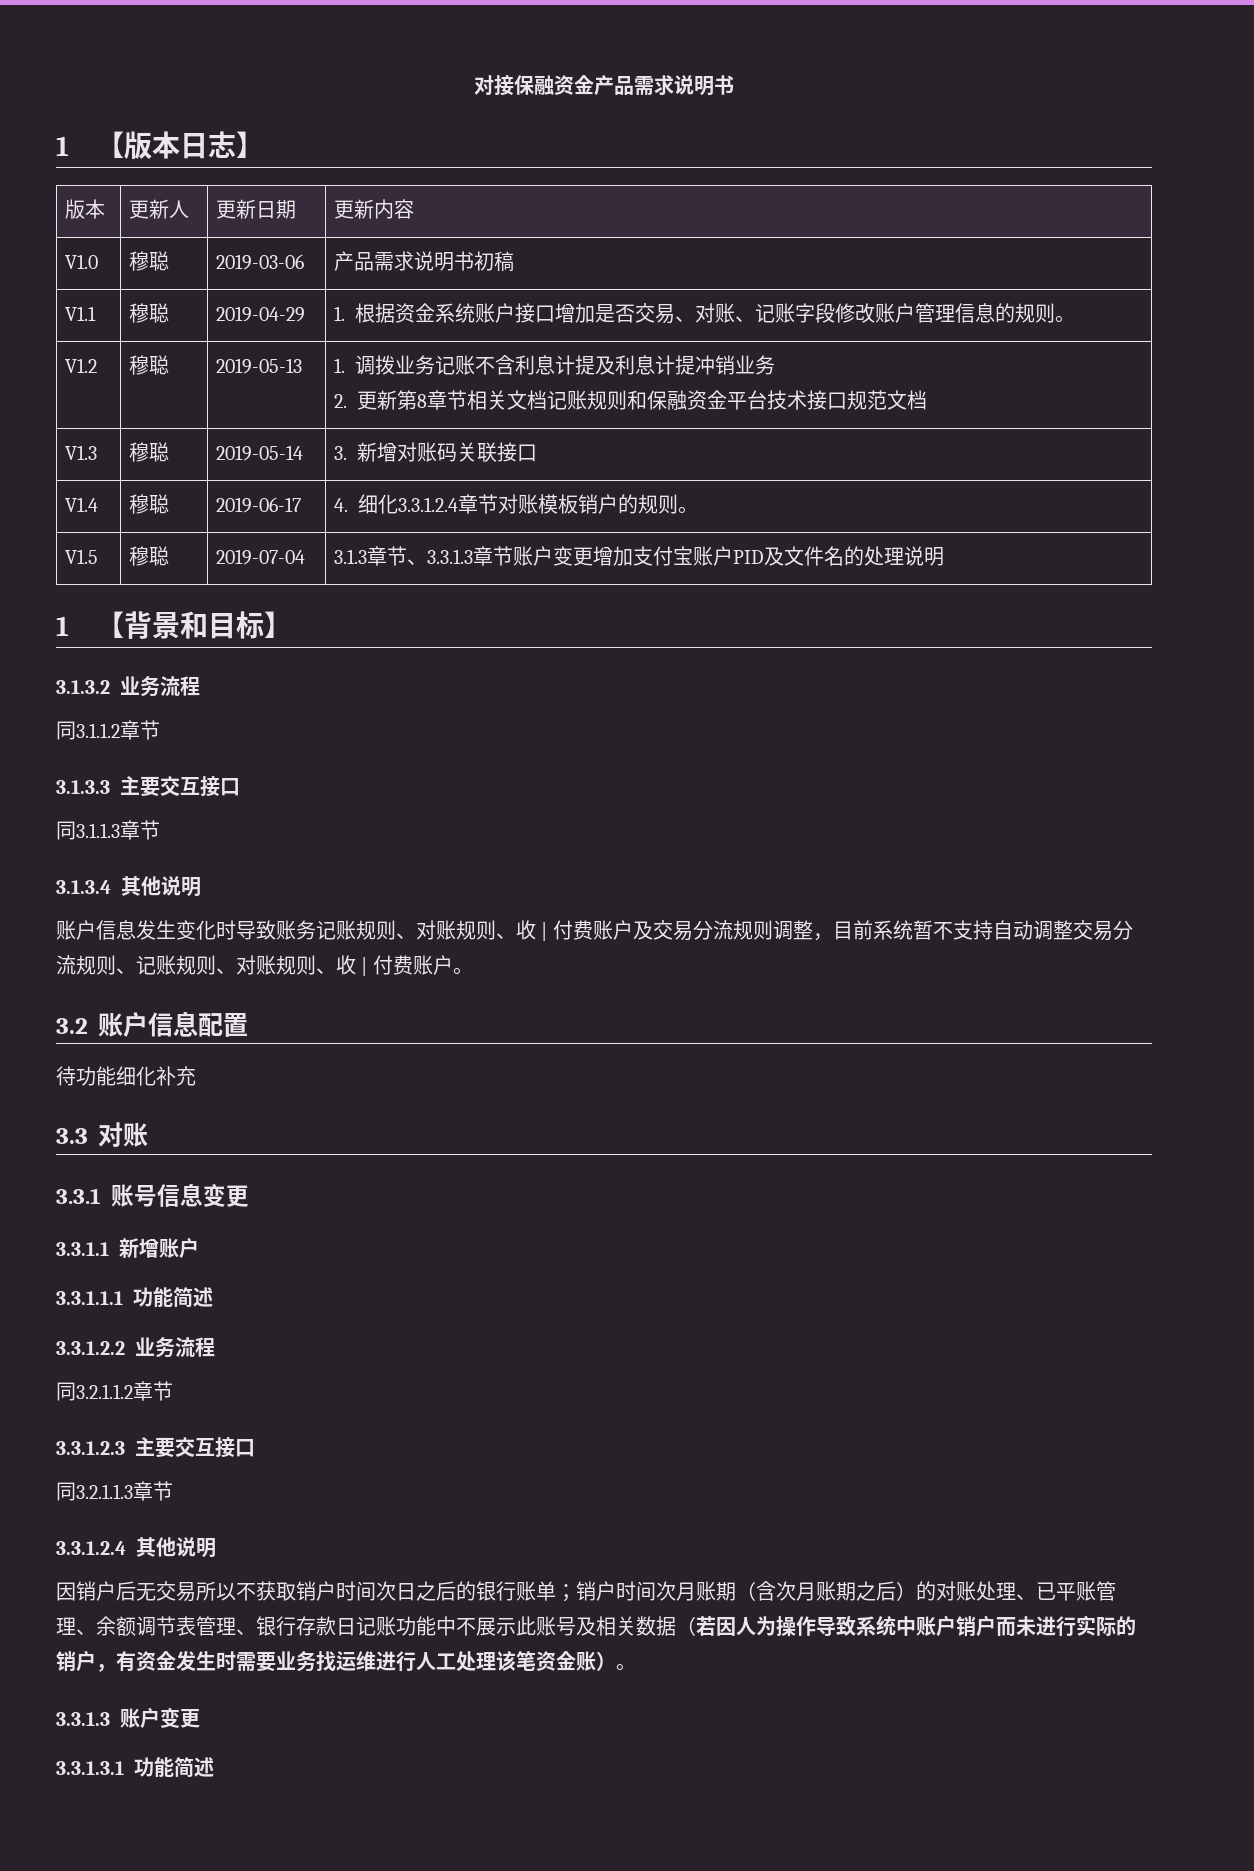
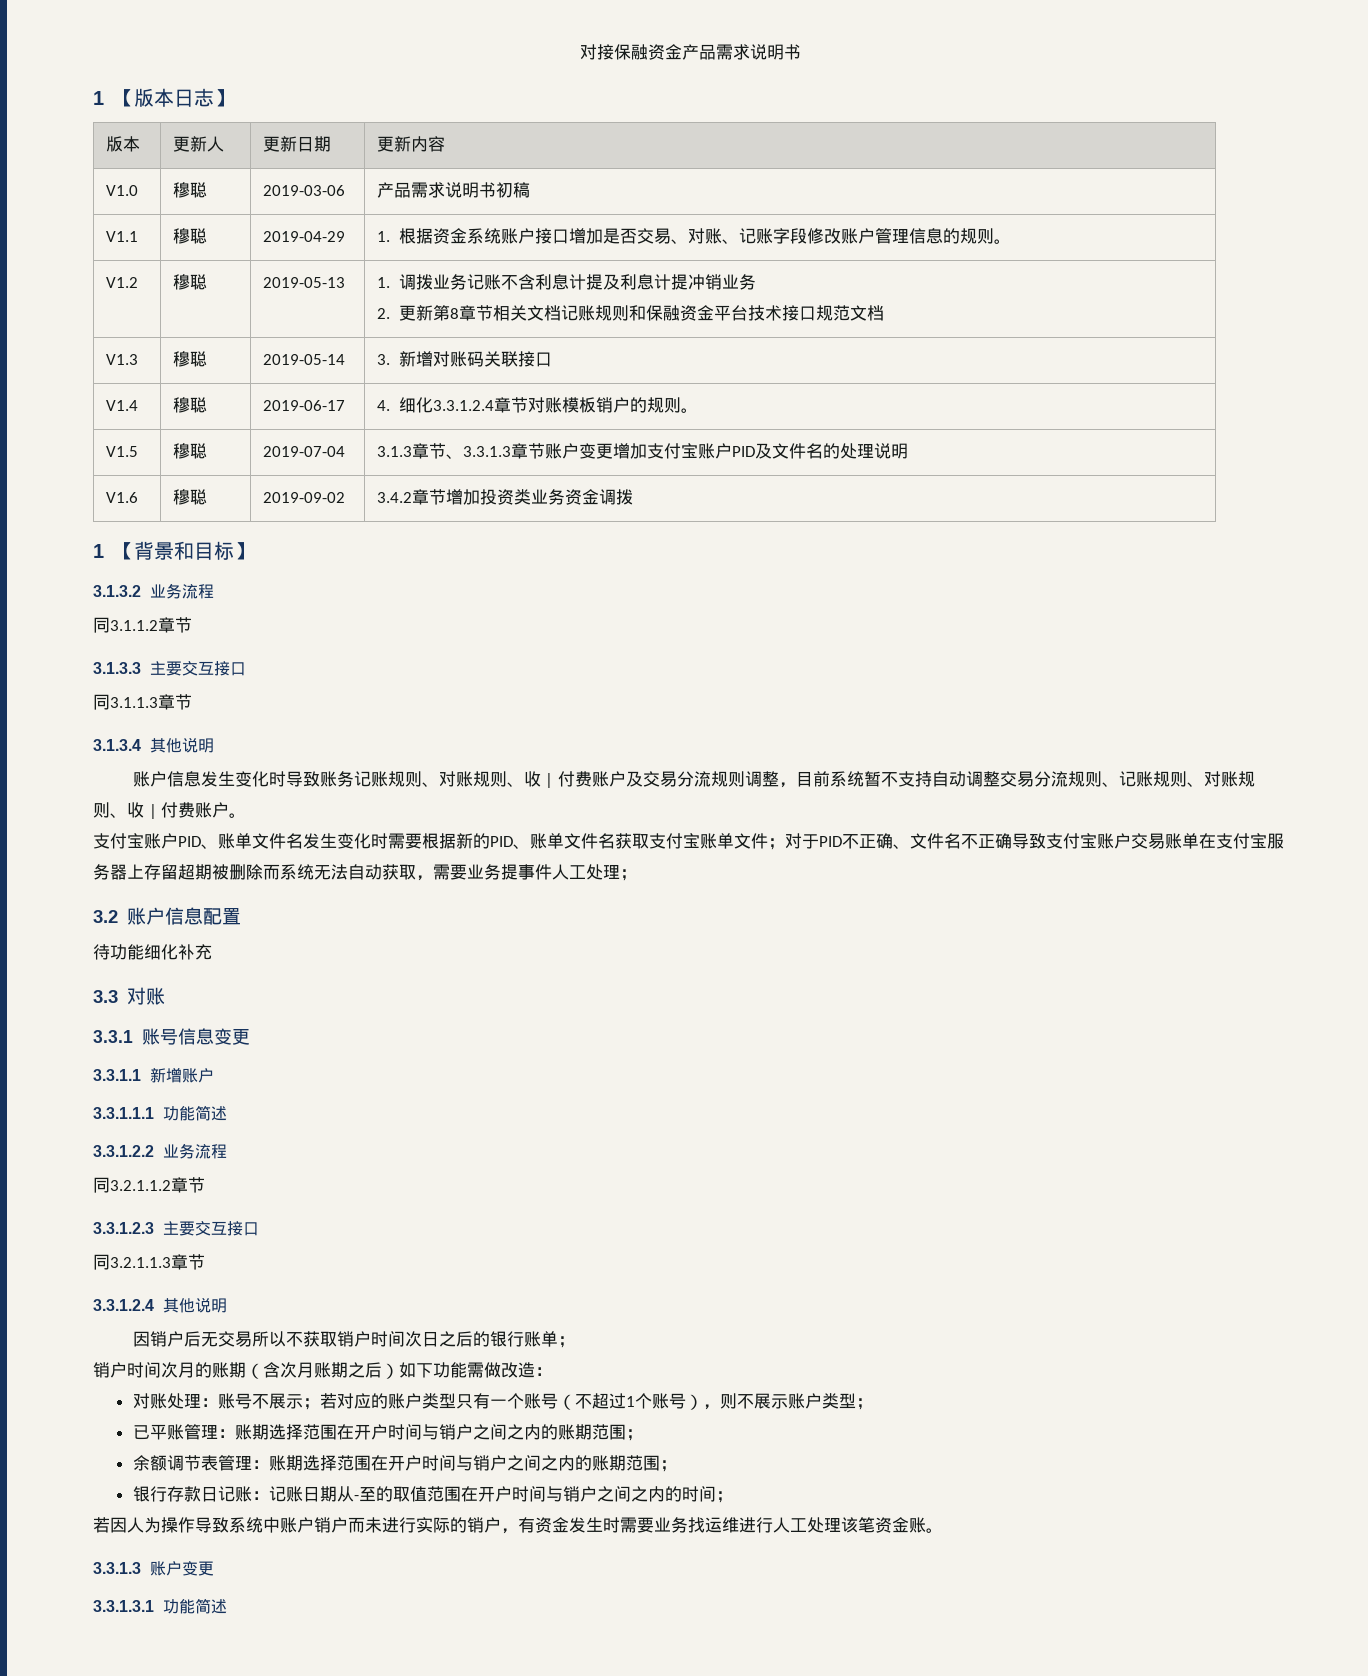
+ V1.6 | 穆聪 | 2019-09-02 | 3.4.2章节增加投资类业务资金调拨
+ 支付宝账户PID、账单文件名发生变化时需要根据新的PID、账单文件名获取支付宝账单文件；对于PID不正确、文件名不正确导致支付宝账户交易账单在支付宝服务器上存留超期被删除而系统无法自动获取，需要业务提事件人工处理；
- 因销户后无交易所以不获取销户时间次日之后的银行账单；销户时间次月账期（含次月账期之后）的对账处理、已平账管理、余额调节表管理、银行存款日记账功能中不展示此账号及相关数据（若因人为操作导致系统中账户销户而未进行实际的销户，有资金发生时需要业务找运维进行人工处理该笔资金账）。
+ 因销户后无交易所以不获取销户时间次日之后的银行账单；
+ 销户时间次月的账期（含次月账期之后）如下功能需做改造：
+ 对账处理：账号不展示；若对应的账户类型只有一个账号（不超过1个账号），则不展示账户类型；
+ 已平账管理：账期选择范围在开户时间与销户之间之内的账期范围；
+ 余额调节表管理：账期选择范围在开户时间与销户之间之内的账期范围；
+ 银行存款日记账：记账日期从-至的取值范围在开户时间与销户之间之内的时间；
+ 若因人为操作导致系统中账户销户而未进行实际的销户，有资金发生时需要业务找运维进行人工处理该笔资金账。

